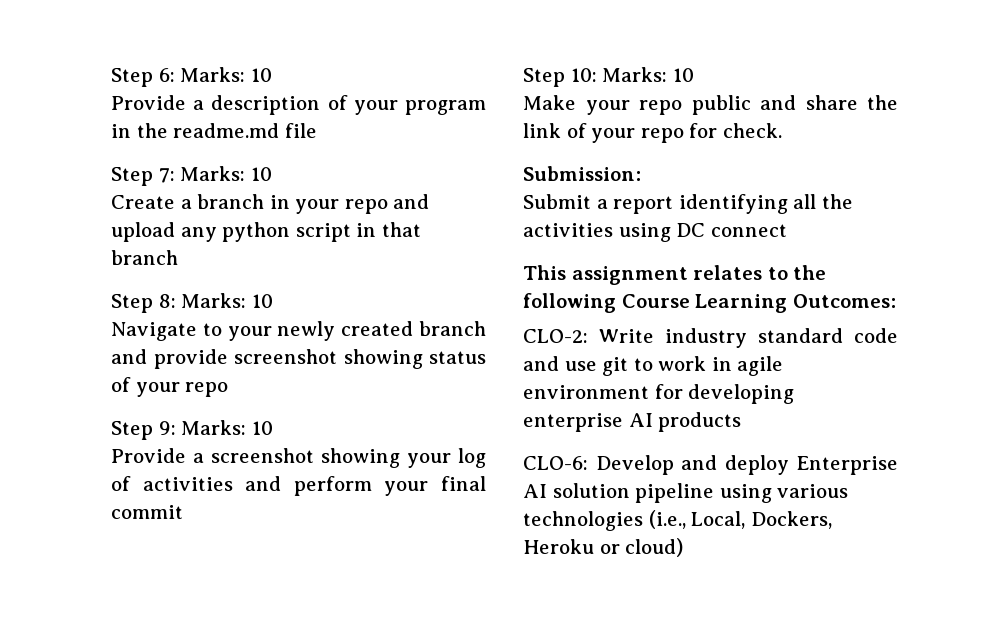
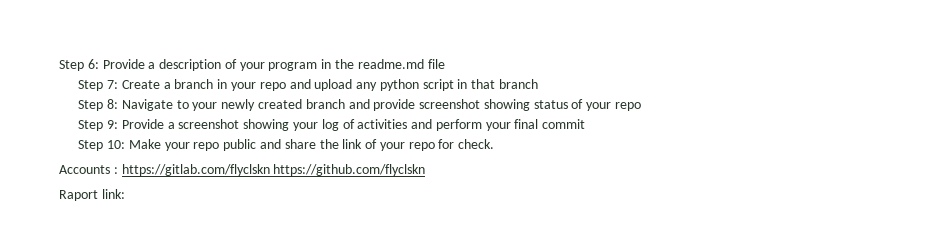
- Step 6: Marks: 10
- Provide a description of your program in the readme.md file
+ Step 6: Provide a description of your program in the readme.md file
- Step 7: Marks: 10
- Create a branch in your repo and upload any python script in that branch
+ Step 7: Create a branch in your repo and upload any python script in that branch
- Step 8: Marks: 10
- Navigate to your newly created branch and provide screenshot showing status of your repo
+ Step 8: Navigate to your newly created branch and provide screenshot showing status of your repo
- Step 9: Marks: 10
- Provide a screenshot showing your log of activities and perform your final commit
+ Step 9: Provide a screenshot showing your log of activities and perform your final commit
- Step 10: Marks: 10
- Make your repo public and share the link of your repo for check.
+ Step 10: Make your repo public and share the link of your repo for check.
- Submission:
- Submit a report identifying all the activities using DC connect
- This assignment relates to the following Course Learning Outcomes:
- CLO-2: Write industry standard code and use git to work in agile environment for developing enterprise AI products
- CLO-6: Develop and deploy Enterprise AI solution pipeline using various technologies (i.e., Local, Dockers, Heroku or cloud)
+ Accounts : https://gitlab.com/flyclskn https://github.com/flyclskn
+ Raport link:

